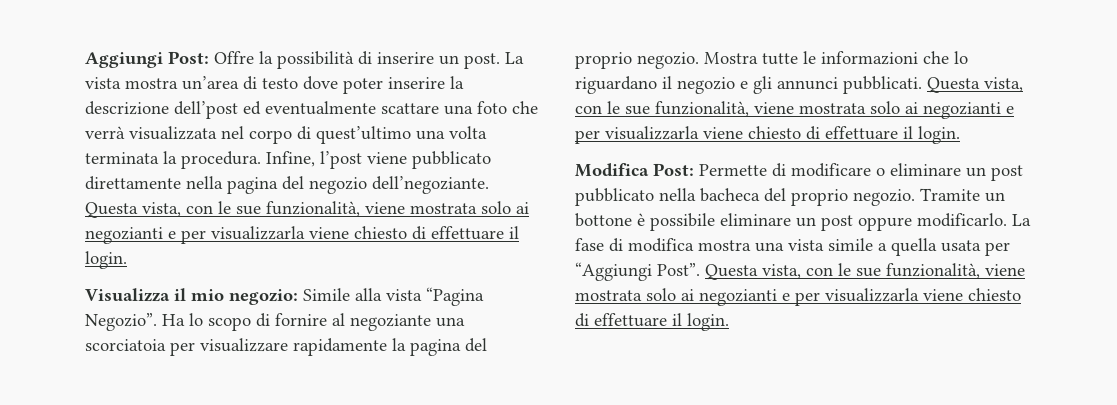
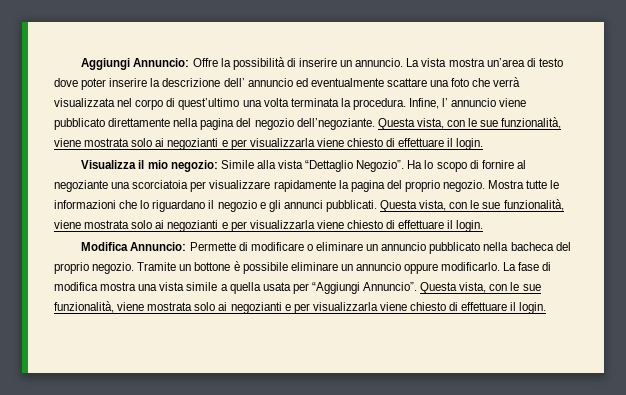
- Aggiungi Post: Offre la possibilità di inserire un post.
+ Aggiungi Annuncio: Offre la possibilità di inserire un annuncio.
- La vista mostra un’area di testo dove poter inserire la descrizione dell’post ed eventualmente scattare una foto che verrà visualizzata nel corpo di quest’ultimo una volta terminata la procedura.
+ La vista mostra un’area di testo dove poter inserire la descrizione dell’ annuncio ed eventualmente scattare una foto che verrà visualizzata nel corpo di quest’ultimo una volta terminata la procedura.
- Infine, l’post viene pubblicato direttamente nella pagina del negozio dell’negoziante.
+ Infine, l’ annuncio viene pubblicato direttamente nella pagina del negozio dell’negoziante.
- Visualizza il mio negozio: Simile alla vista “Pagina Negozio”.
+ Visualizza il mio negozio: Simile alla vista “Dettaglio Negozio”.
- Modifica Post: Permette di modificare o eliminare un post pubblicato nella bacheca del proprio negozio.
+ Modifica Annuncio: Permette di modificare o eliminare un annuncio pubblicato nella bacheca del proprio negozio.
- Tramite un bottone è possibile eliminare un post oppure modificarlo.
+ Tramite un bottone è possibile eliminare un annuncio oppure modificarlo.
- La fase di modifica mostra una vista simile a quella usata per “Aggiungi Post”.
+ La fase di modifica mostra una vista simile a quella usata per “Aggiungi Annuncio”.

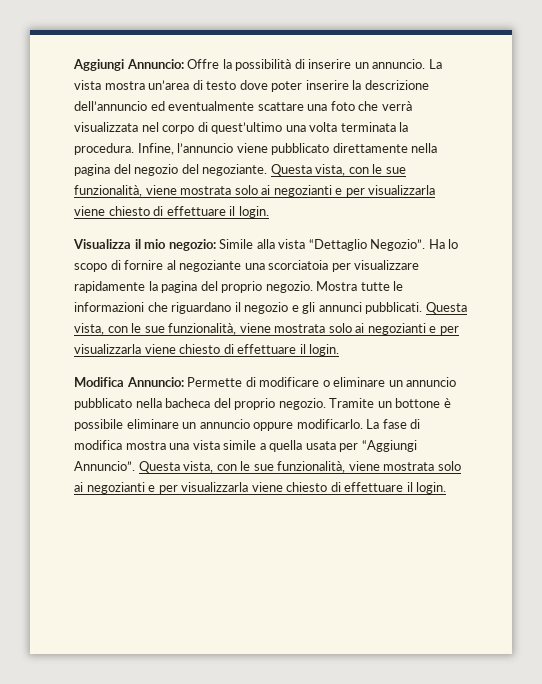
- La vista mostra un’area di testo dove poter inserire la descrizione dell’ annuncio ed eventualmente scattare una foto che verrà visualizzata nel corpo di quest’ultimo una volta terminata la procedura.
+ La vista mostra un’area di testo dove poter inserire la descrizione dell’annuncio ed eventualmente scattare una foto che verrà visualizzata nel corpo di quest’ultimo una volta terminata la procedura.
- Infine, l’ annuncio viene pubblicato direttamente nella pagina del negozio dell’negoziante.
+ Infine, l’annuncio viene pubblicato direttamente nella pagina del negozio del negoziante.
- Mostra tutte le informazioni che lo riguardano il negozio e gli annunci pubblicati.
+ Mostra tutte le informazioni che riguardano il negozio e gli annunci pubblicati.

